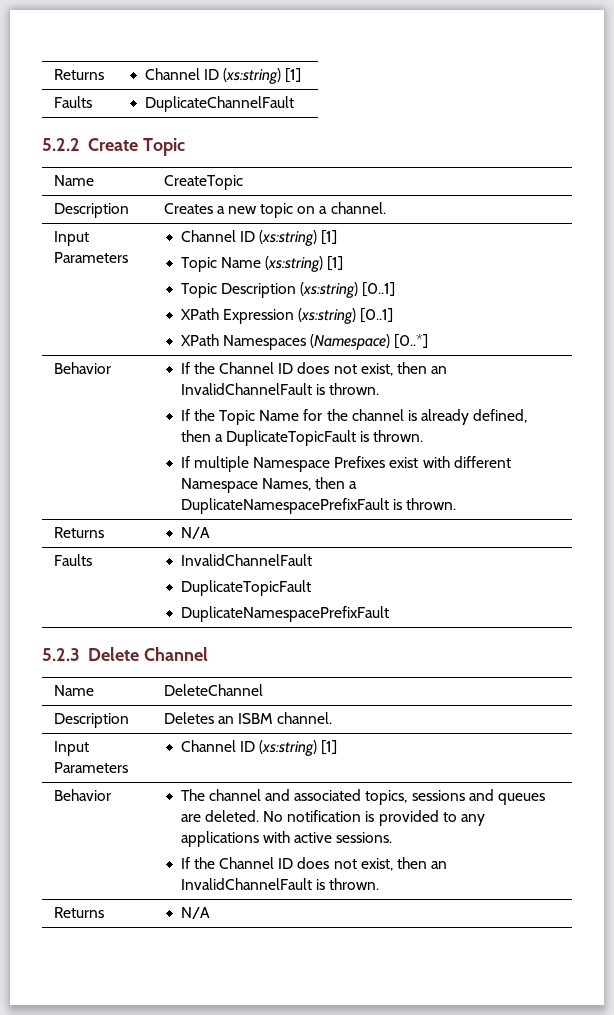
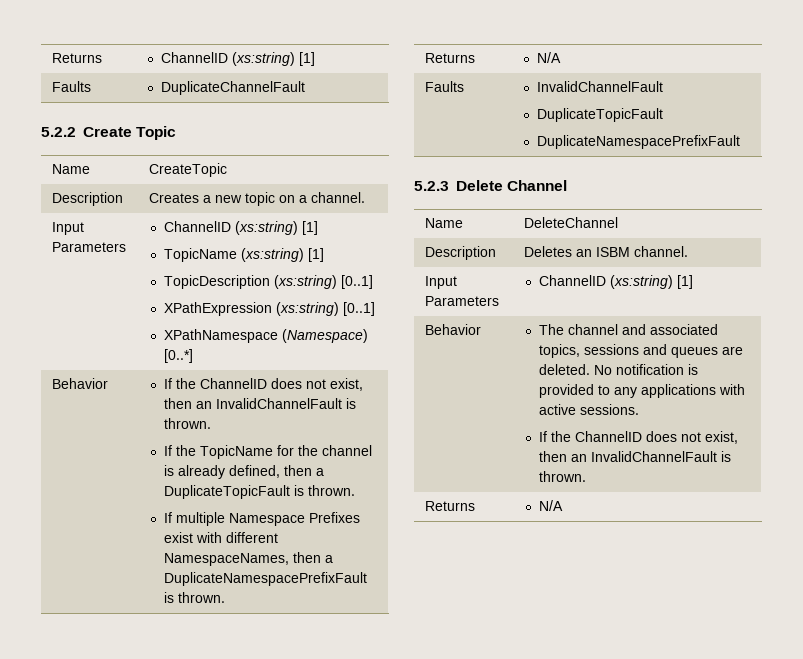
- Returns | Channel ID (xs:string) [1]
+ Returns | ChannelID (xs:string) [1]
  Description | Creates a new topic on a channel.
- Input Parameters | Channel ID (xs:string) [1]
- Topic Name (xs:string) [1]
- Topic Description (xs:string) [0..1]
- XPath Expression (xs:string) [0..1]
- XPath Namespaces (Namespace) [0..*]
+ Input Parameters | ChannelID (xs:string) [1]
+ TopicName (xs:string) [1]
+ TopicDescription (xs:string) [0..1]
+ XPathExpression (xs:string) [0..1]
+ XPathNamespace (Namespace) [0..*]
- Behavior | If the Channel ID does not exist, then an InvalidChannelFault is thrown.
+ Behavior | If the ChannelID does not exist, then an InvalidChannelFault is thrown.
- If the Topic Name for the channel is already defined, then a DuplicateTopicFault is thrown.
+ If the TopicName for the channel is already defined, then a DuplicateTopicFault is thrown.
- If multiple Namespace Prefixes exist with different Namespace Names, then a DuplicateNamespacePrefixFault is thrown.
+ If multiple Namespace Prefixes exist with different NamespaceNames, then a DuplicateNamespacePrefixFault is thrown.
  Description | Deletes an ISBM channel.
- Input Parameters | Channel ID (xs:string) [1]
+ Input Parameters | ChannelID (xs:string) [1]
  Behavior | The channel and associated topics, sessions and queues are deleted. No notification is provided to any applications with active sessions.
- If the Channel ID does not exist, then an InvalidChannelFault is thrown.
+ If the ChannelID does not exist, then an InvalidChannelFault is thrown.

